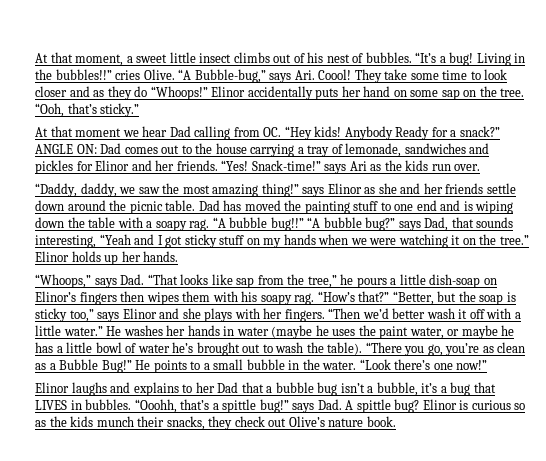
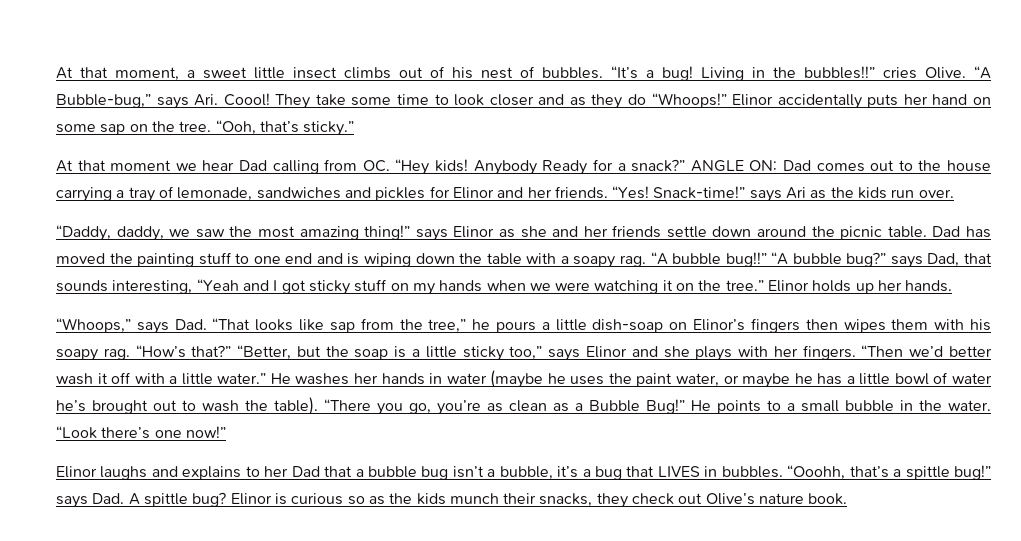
- “Better, but the soap is sticky too,” says Elinor and she plays with her fingers.
+ “Better, but the soap is a little sticky too,” says Elinor and she plays with her fingers.

